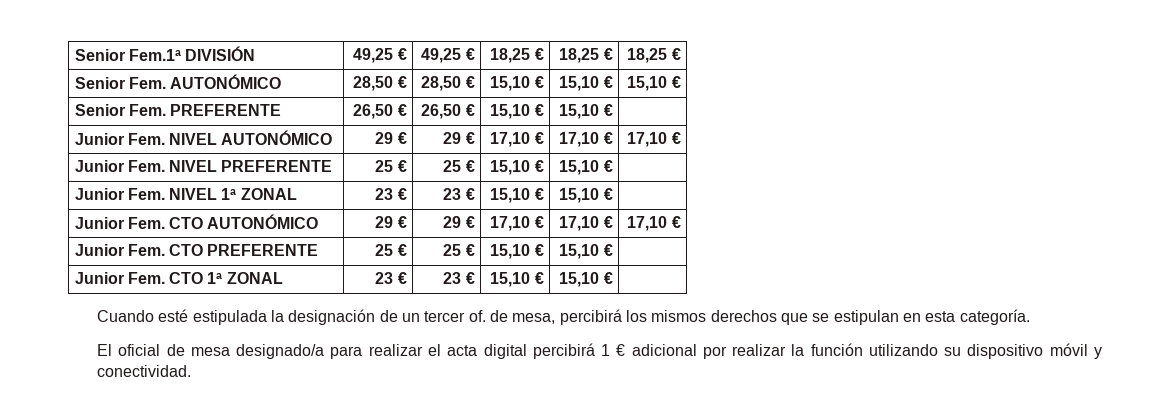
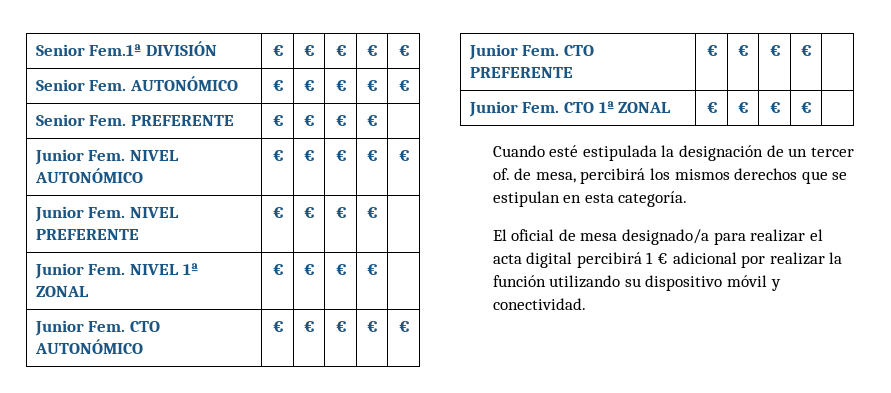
- Senior Fem.1ª DIVISIÓN | 49,25 € | 49,25 € | 18,25 € | 18,25 € | 18,25 €
+ Senior Fem.1ª DIVISIÓN | € | € | € | € | €
- Senior Fem. AUTONÓMICO | 28,50 € | 28,50 € | 15,10 € | 15,10 € | 15,10 €
+ Senior Fem. AUTONÓMICO | € | € | € | € | €
- Senior Fem. PREFERENTE | 26,50 € | 26,50 € | 15,10 € | 15,10 € |
+ Senior Fem. PREFERENTE | € | € | € | € |
- Junior Fem. NIVEL AUTONÓMICO | 29 € | 29 € | 17,10 € | 17,10 € | 17,10 €
+ Junior Fem. NIVEL AUTONÓMICO | € | € | € | € | €
- Junior Fem. NIVEL PREFERENTE | 25 € | 25 € | 15,10 € | 15,10 € |
+ Junior Fem. NIVEL PREFERENTE | € | € | € | € |
- Junior Fem. NIVEL 1ª ZONAL | 23 € | 23 € | 15,10 € | 15,10 € |
+ Junior Fem. NIVEL 1ª ZONAL | € | € | € | € |
- Junior Fem. CTO AUTONÓMICO | 29 € | 29 € | 17,10 € | 17,10 € | 17,10 €
+ Junior Fem. CTO AUTONÓMICO | € | € | € | € | €
- Junior Fem. CTO PREFERENTE | 25 € | 25 € | 15,10 € | 15,10 € |
+ Junior Fem. CTO PREFERENTE | € | € | € | € |
- Junior Fem. CTO 1ª ZONAL | 23 € | 23 € | 15,10 € | 15,10 € |
+ Junior Fem. CTO 1ª ZONAL | € | € | € | € |

